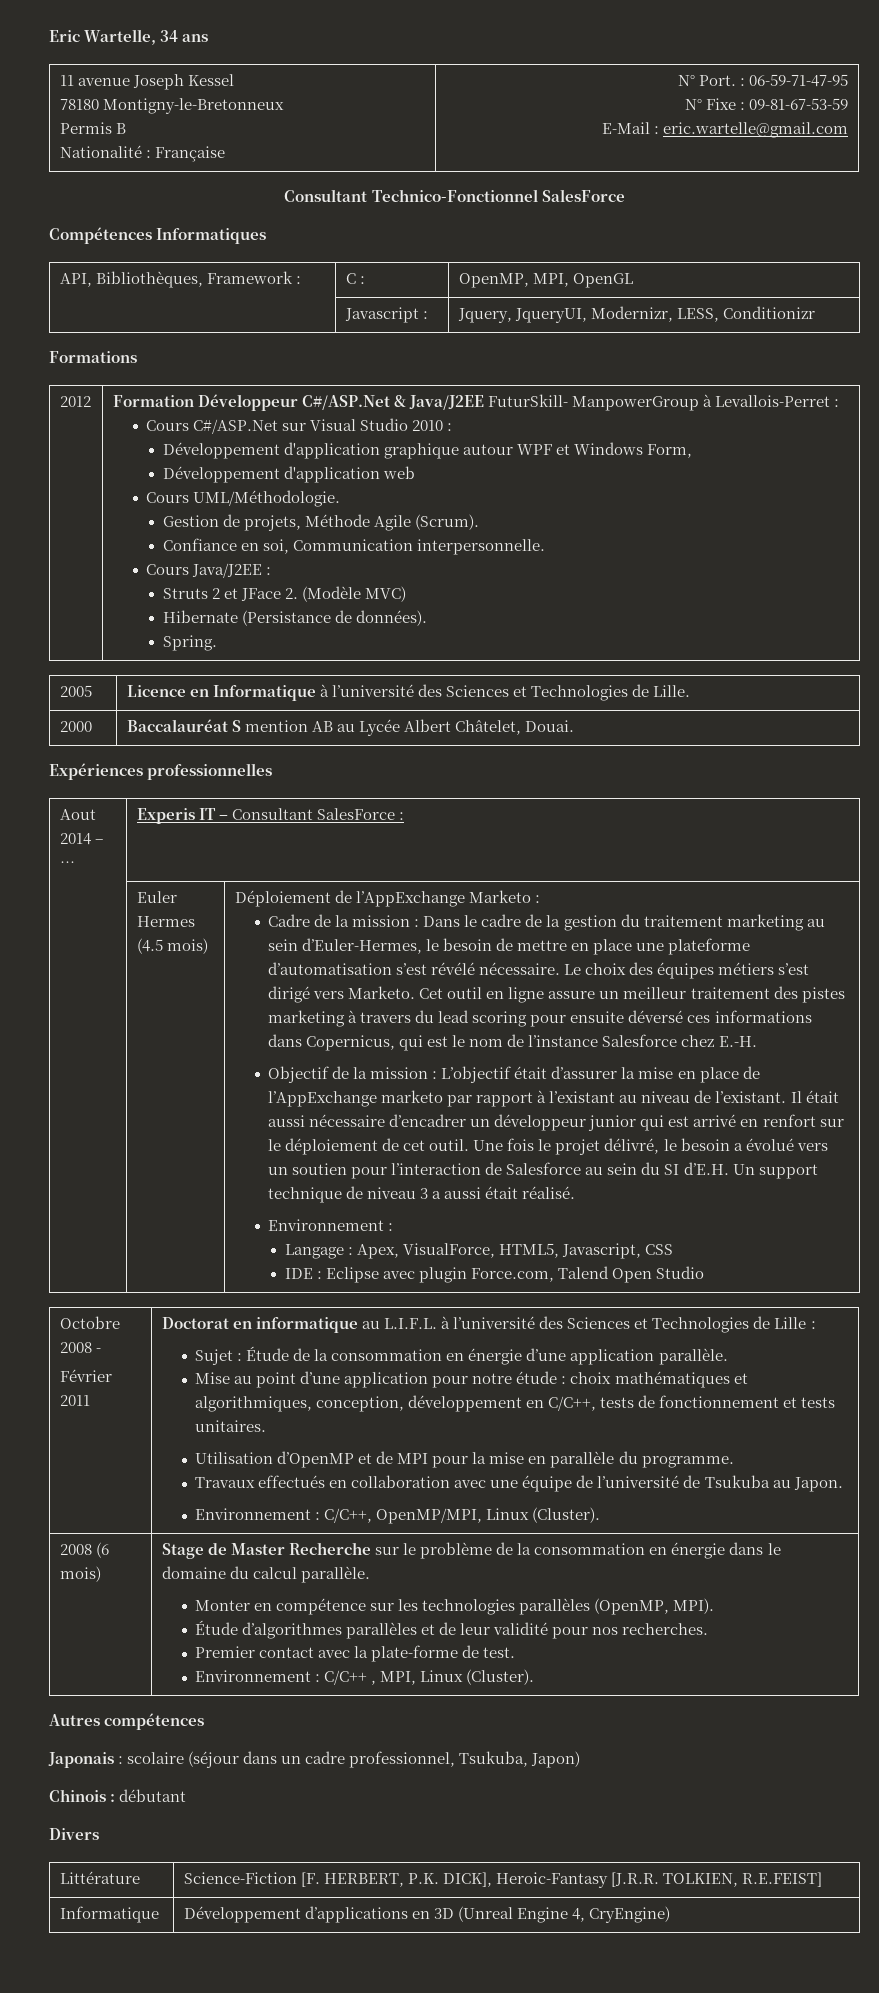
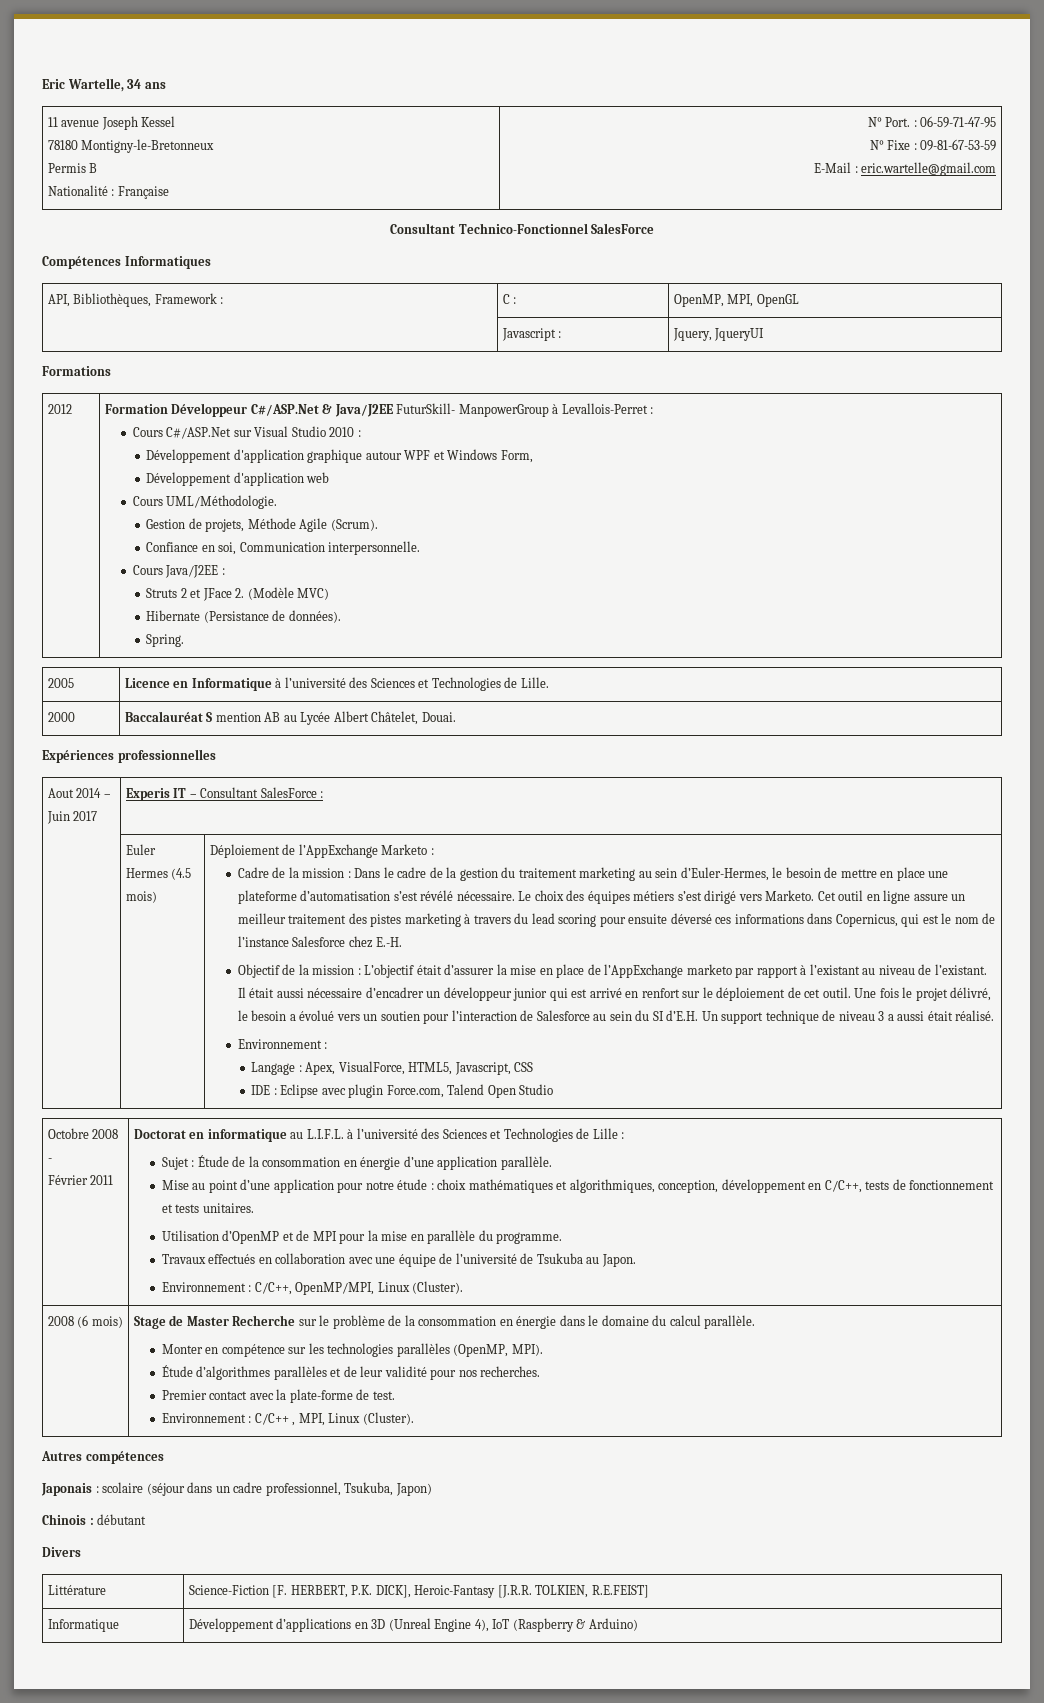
- | Javascript : | Jquery, JqueryUI, Modernizr, LESS, Conditionizr
+ | Javascript : | Jquery, JqueryUI
- Aout 2014 – … | Experis IT – Consultant SalesForce :
+ Aout 2014 – Juin 2017 | Experis IT – Consultant SalesForce :
- Informatique | Développement d’applications en 3D (Unreal Engine 4, CryEngine)
+ Informatique | Développement d’applications en 3D (Unreal Engine 4), IoT (Raspberry & Arduino)

